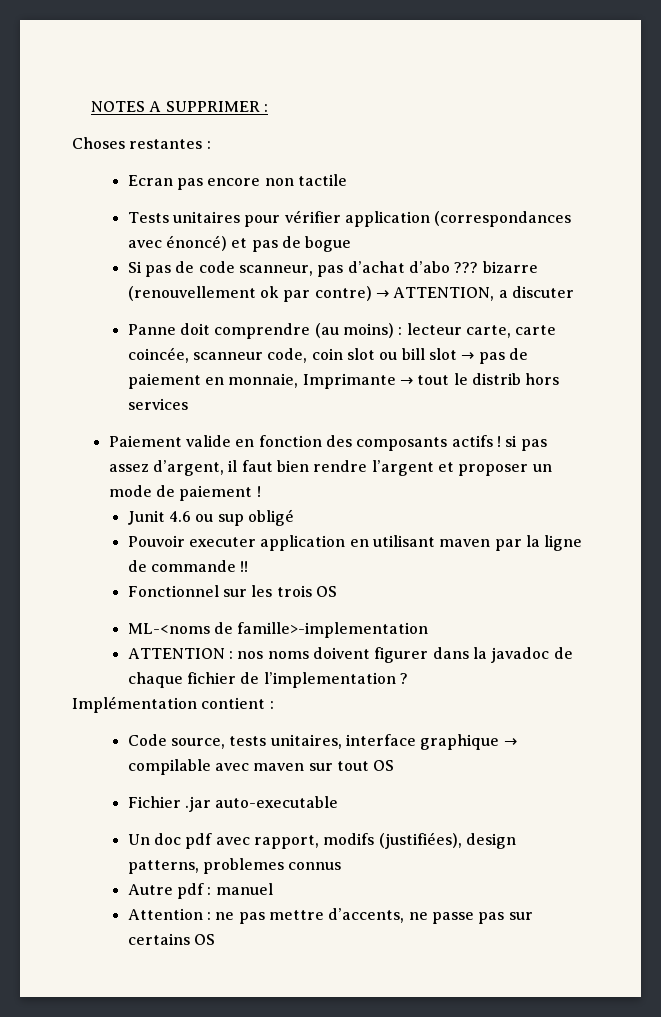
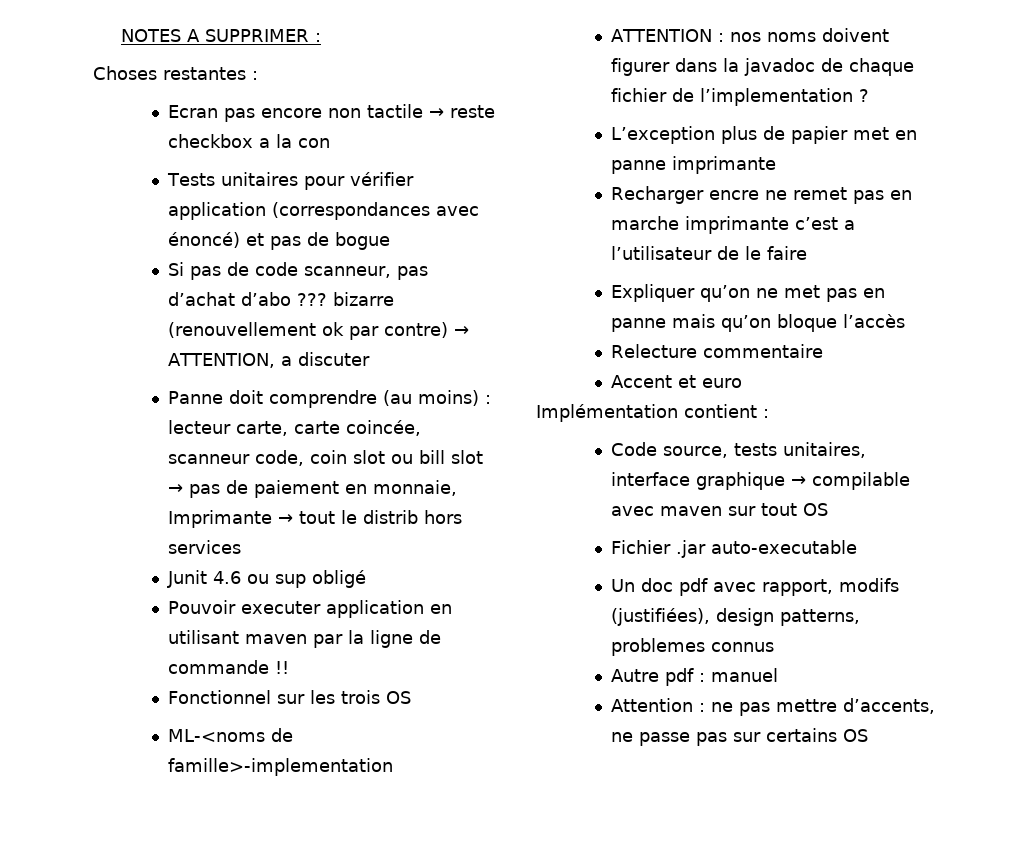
- Ecran pas encore non tactile
+ Ecran pas encore non tactile → reste checkbox a la con
- Paiement valide en fonction des composants actifs ! si pas assez d’argent, il faut bien rendre l’argent et proposer un mode de paiement !
+ L’exception plus de papier met en panne imprimante
+ Recharger encre ne remet pas en marche imprimante c’est a l’utilisateur de le faire
+ Expliquer qu’on ne met pas en panne mais qu’on bloque l’accès
+ Relecture commentaire
+ Accent et euro

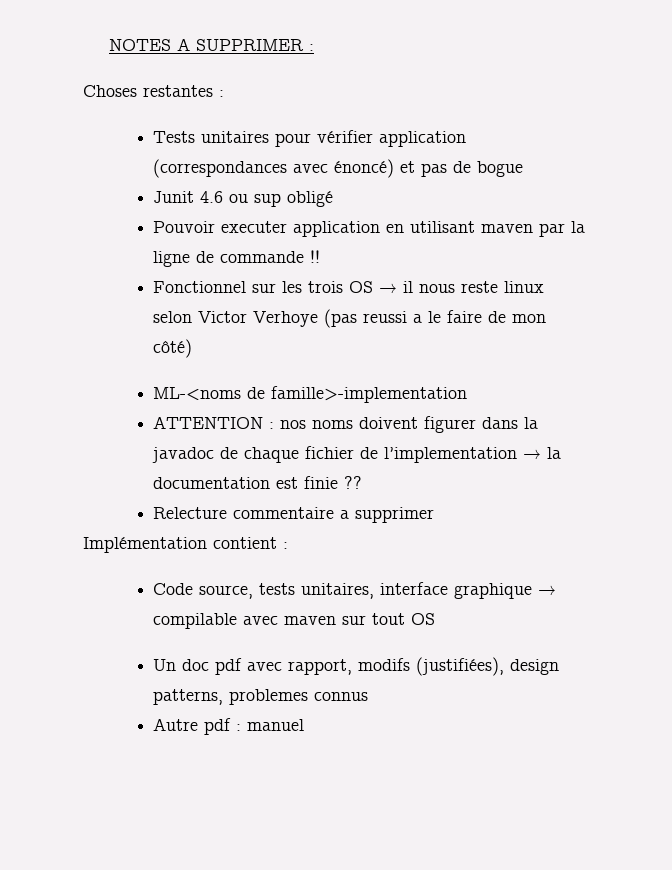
- Ecran pas encore non tactile → reste checkbox a la con
- Si pas de code scanneur, pas d’achat d’abo ??? bizarre (renouvellement ok par contre) → ATTENTION, a discuter
- Panne doit comprendre (au moins) : lecteur carte, carte coincée, scanneur code, coin slot ou bill slot → pas de paiement en monnaie, Imprimante → tout le distrib hors services
- Fonctionnel sur les trois OS
+ Fonctionnel sur les trois OS → il nous reste linux selon Victor Verhoye (pas reussi a le faire de mon côté)
- ATTENTION : nos noms doivent figurer dans la javadoc de chaque fichier de l’implementation ?
- L’exception plus de papier met en panne imprimante
- Recharger encre ne remet pas en marche imprimante c’est a l’utilisateur de le faire
- Expliquer qu’on ne met pas en panne mais qu’on bloque l’accès
+ ATTENTION : nos noms doivent figurer dans la javadoc de chaque fichier de l’implementation → la documentation est finie ??
- Relecture commentaire
- Accent et euro
+ Relecture commentaire a supprimer
- Fichier .jar auto-executable
- Attention : ne pas mettre d’accents, ne passe pas sur certains OS

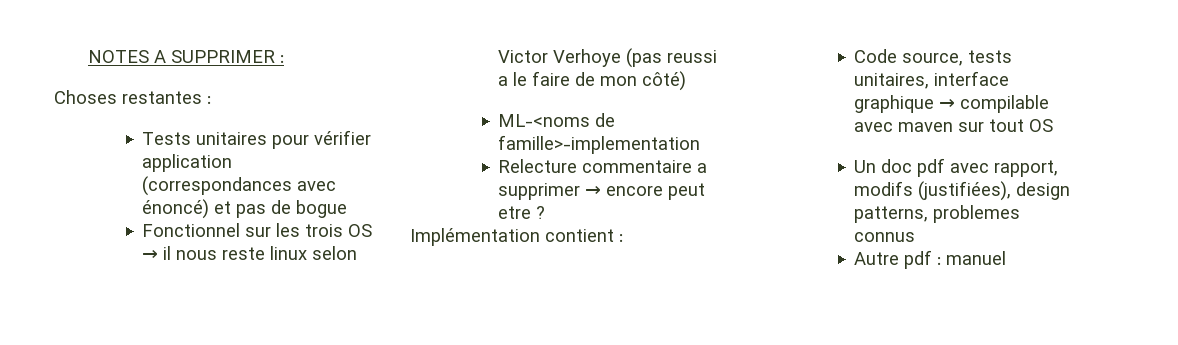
- Junit 4.6 ou sup obligé
- Pouvoir executer application en utilisant maven par la ligne de commande !!
- ATTENTION : nos noms doivent figurer dans la javadoc de chaque fichier de l’implementation → la documentation est finie ??
- Relecture commentaire a supprimer
+ Relecture commentaire a supprimer → encore peut etre ?

